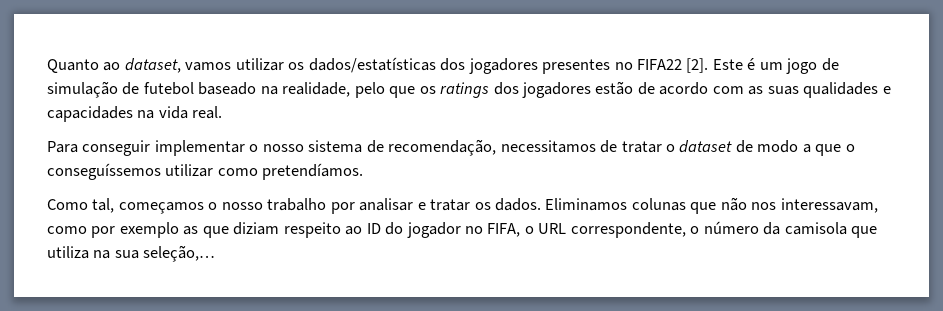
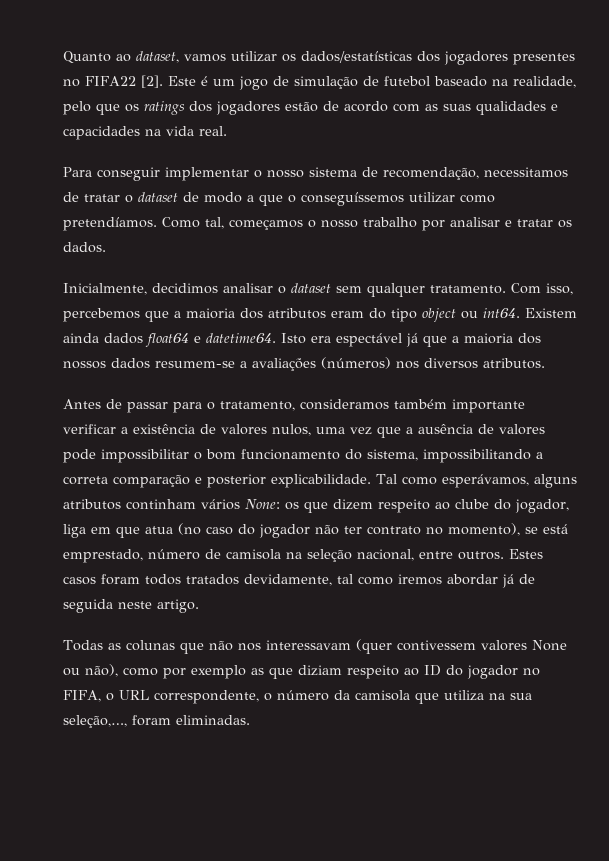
- Para conseguir implementar o nosso sistema de recomendação, necessitamos de tratar o dataset de modo a que o conseguíssemos utilizar como pretendíamos.
- Como tal, começamos o nosso trabalho por analisar e tratar os dados. Eliminamos colunas que não nos interessavam, como por exemplo as que diziam respeito ao ID do jogador no FIFA, o URL correspondente, o número da camisola que utiliza na sua seleção,…
+ Para conseguir implementar o nosso sistema de recomendação, necessitamos de tratar o dataset de modo a que o conseguíssemos utilizar como pretendíamos. Como tal, começamos o nosso trabalho por analisar e tratar os dados.
+ Inicialmente, decidimos analisar o dataset sem qualquer tratamento. Com isso, percebemos que a maioria dos atributos eram do tipo object ou int64. Existem ainda dados float64 e datetime64. Isto era espectável já que a maioria dos nossos dados resumem-se a avaliações (números) nos diversos atributos.
+ Antes de passar para o tratamento, consideramos também importante verificar a existência de valores nulos, uma vez que a ausência de valores pode impossibilitar o bom funcionamento do sistema, impossibilitando a correta comparação e posterior explicabilidade. Tal como esperávamos, alguns atributos continham vários None: os que dizem respeito ao clube do jogador, liga em que atua (no caso do jogador não ter contrato no momento), se está emprestado, número de camisola na seleção nacional, entre outros. Estes casos foram todos tratados devidamente, tal como iremos abordar já de seguida neste artigo.
+ Todas as colunas que não nos interessavam (quer contivessem valores None ou não), como por exemplo as que diziam respeito ao ID do jogador no FIFA, o URL correspondente, o número da camisola que utiliza na sua seleção,…, foram eliminadas.

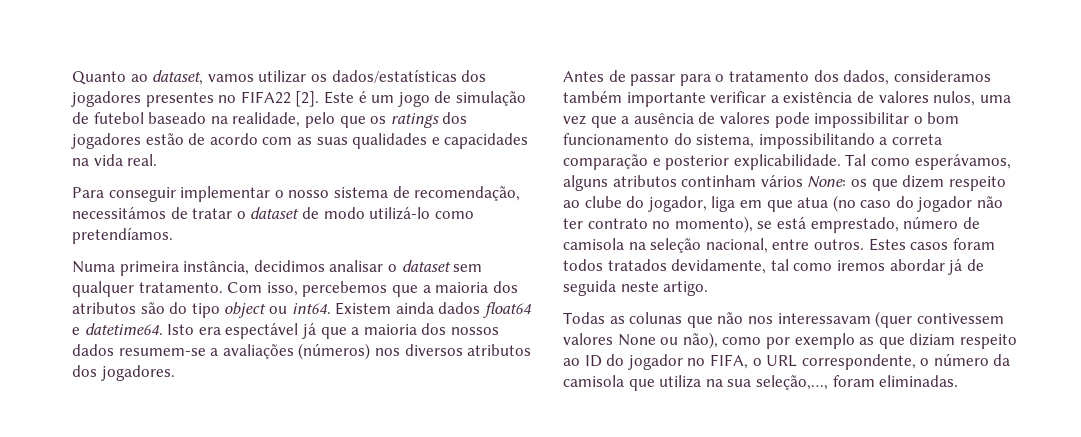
- Para conseguir implementar o nosso sistema de recomendação, necessitamos de tratar o dataset de modo a que o conseguíssemos utilizar como pretendíamos. Como tal, começamos o nosso trabalho por analisar e tratar os dados.
- Inicialmente, decidimos analisar o dataset sem qualquer tratamento.
+ Para conseguir implementar o nosso sistema de recomendação, necessitámos de tratar o dataset de modo utilizá-lo como pretendíamos.
+ Numa primeira instância, decidimos analisar o dataset sem qualquer tratamento.
- Com isso, percebemos que a maioria dos atributos eram do tipo object ou int64.
+ Com isso, percebemos que a maioria dos atributos são do tipo object ou int64.
- Isto era espectável já que a maioria dos nossos dados resumem-se a avaliações (números) nos diversos atributos.
+ Isto era espectável já que a maioria dos nossos dados resumem-se a avaliações (números) nos diversos atributos dos jogadores.
- Antes de passar para o tratamento, consideramos também importante verificar a existência de valores nulos, uma vez que a ausência de valores pode impossibilitar o bom funcionamento do sistema, impossibilitando a correta comparação e posterior explicabilidade.
+ Antes de passar para o tratamento dos dados, consideramos também importante verificar a existência de valores nulos, uma vez que a ausência de valores pode impossibilitar o bom funcionamento do sistema, impossibilitando a correta comparação e posterior explicabilidade.

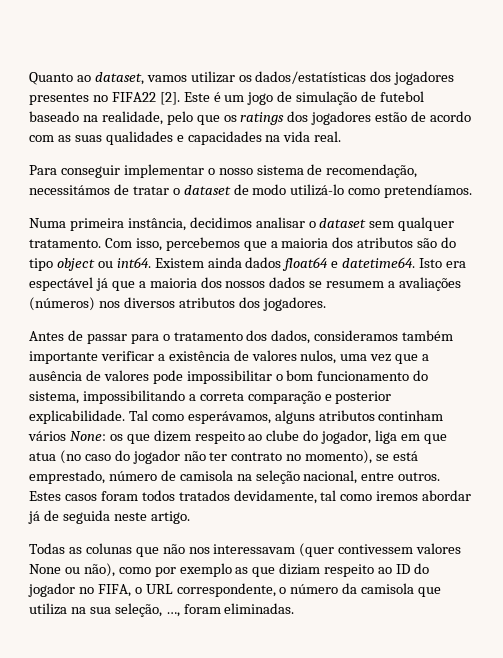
- Isto era espectável já que a maioria dos nossos dados resumem-se a avaliações (números) nos diversos atributos dos jogadores.
+ Isto era espectável já que a maioria dos nossos dados se resumem a avaliações (números) nos diversos atributos dos jogadores.
- Todas as colunas que não nos interessavam (quer contivessem valores None ou não), como por exemplo as que diziam respeito ao ID do jogador no FIFA, o URL correspondente, o número da camisola que utiliza na sua seleção,…, foram eliminadas.
+ Todas as colunas que não nos interessavam (quer contivessem valores None ou não), como por exemplo as que diziam respeito ao ID do jogador no FIFA, o URL correspondente, o número da camisola que utiliza na sua seleção, …, foram eliminadas.

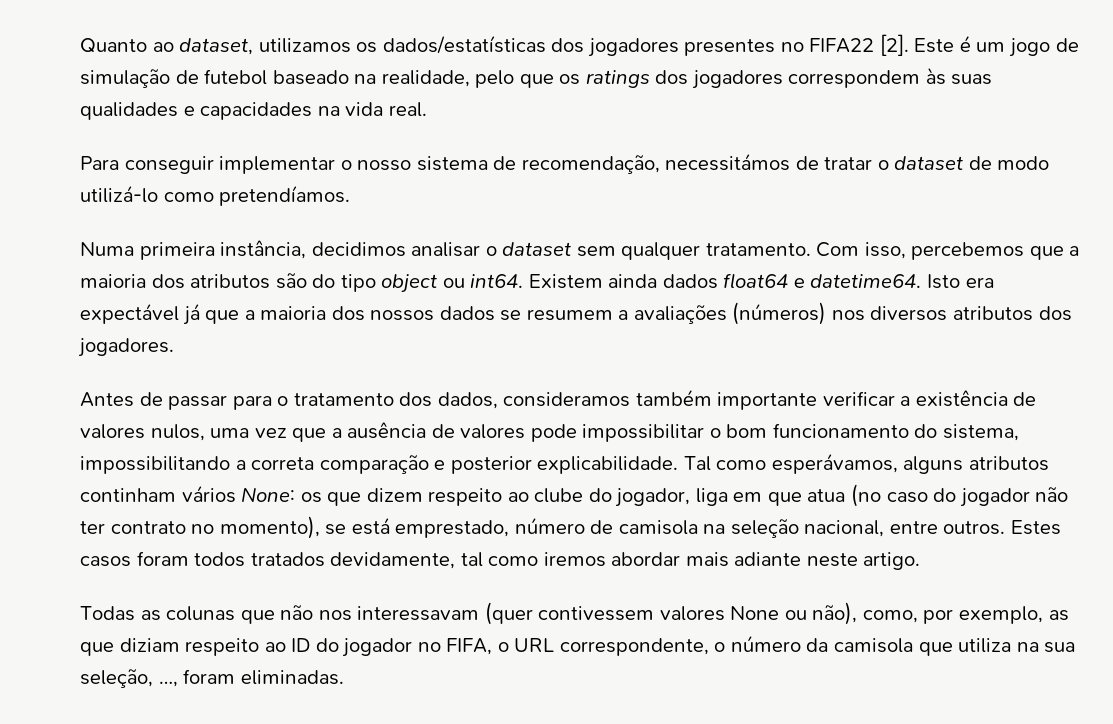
- Quanto ao dataset, vamos utilizar os dados/estatísticas dos jogadores presentes no FIFA22 [2].
+ Quanto ao dataset, utilizamos os dados/estatísticas dos jogadores presentes no FIFA22 [2].
- Este é um jogo de simulação de futebol baseado na realidade, pelo que os ratings dos jogadores estão de acordo com as suas qualidades e capacidades na vida real.
+ Este é um jogo de simulação de futebol baseado na realidade, pelo que os ratings dos jogadores correspondem às suas qualidades e capacidades na vida real.
- Isto era espectável já que a maioria dos nossos dados se resumem a avaliações (números) nos diversos atributos dos jogadores.
+ Isto era expectável já que a maioria dos nossos dados se resumem a avaliações (números) nos diversos atributos dos jogadores.
- Estes casos foram todos tratados devidamente, tal como iremos abordar já de seguida neste artigo.
+ Estes casos foram todos tratados devidamente, tal como iremos abordar mais adiante neste artigo.
- Todas as colunas que não nos interessavam (quer contivessem valores None ou não), como por exemplo as que diziam respeito ao ID do jogador no FIFA, o URL correspondente, o número da camisola que utiliza na sua seleção, …, foram eliminadas.
+ Todas as colunas que não nos interessavam (quer contivessem valores None ou não), como, por exemplo, as que diziam respeito ao ID do jogador no FIFA, o URL correspondente, o número da camisola que utiliza na sua seleção, …, foram eliminadas.

